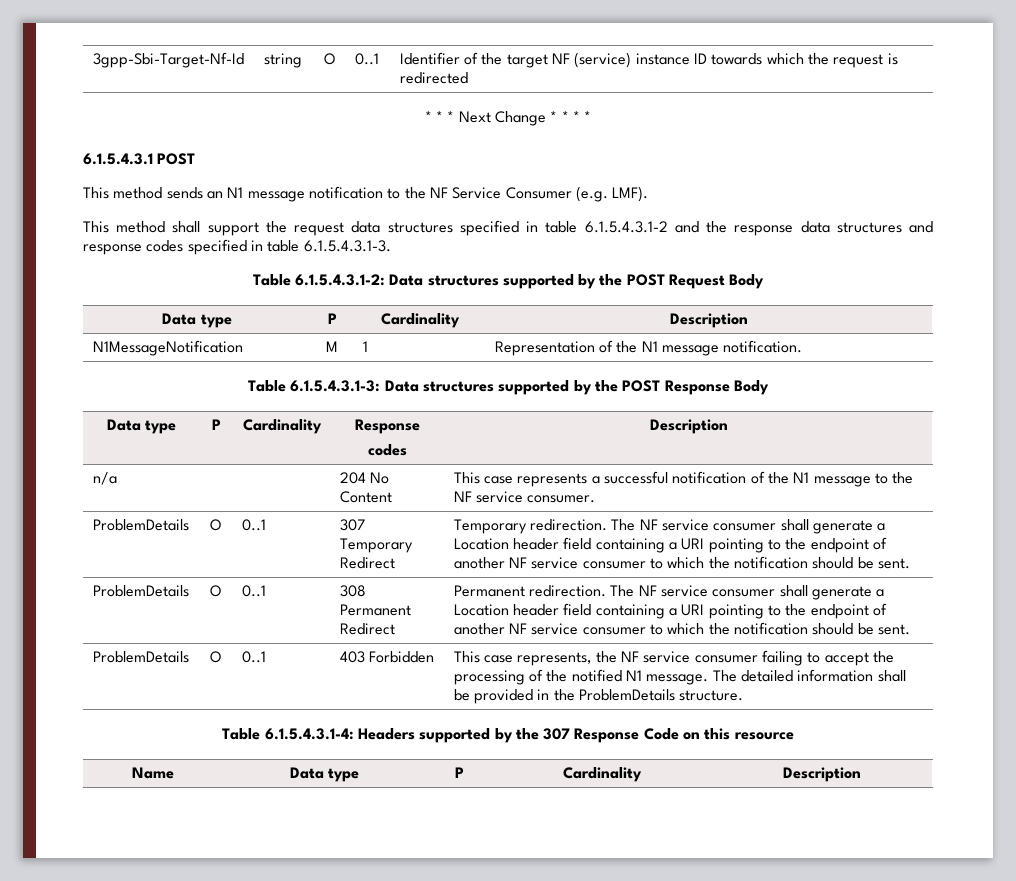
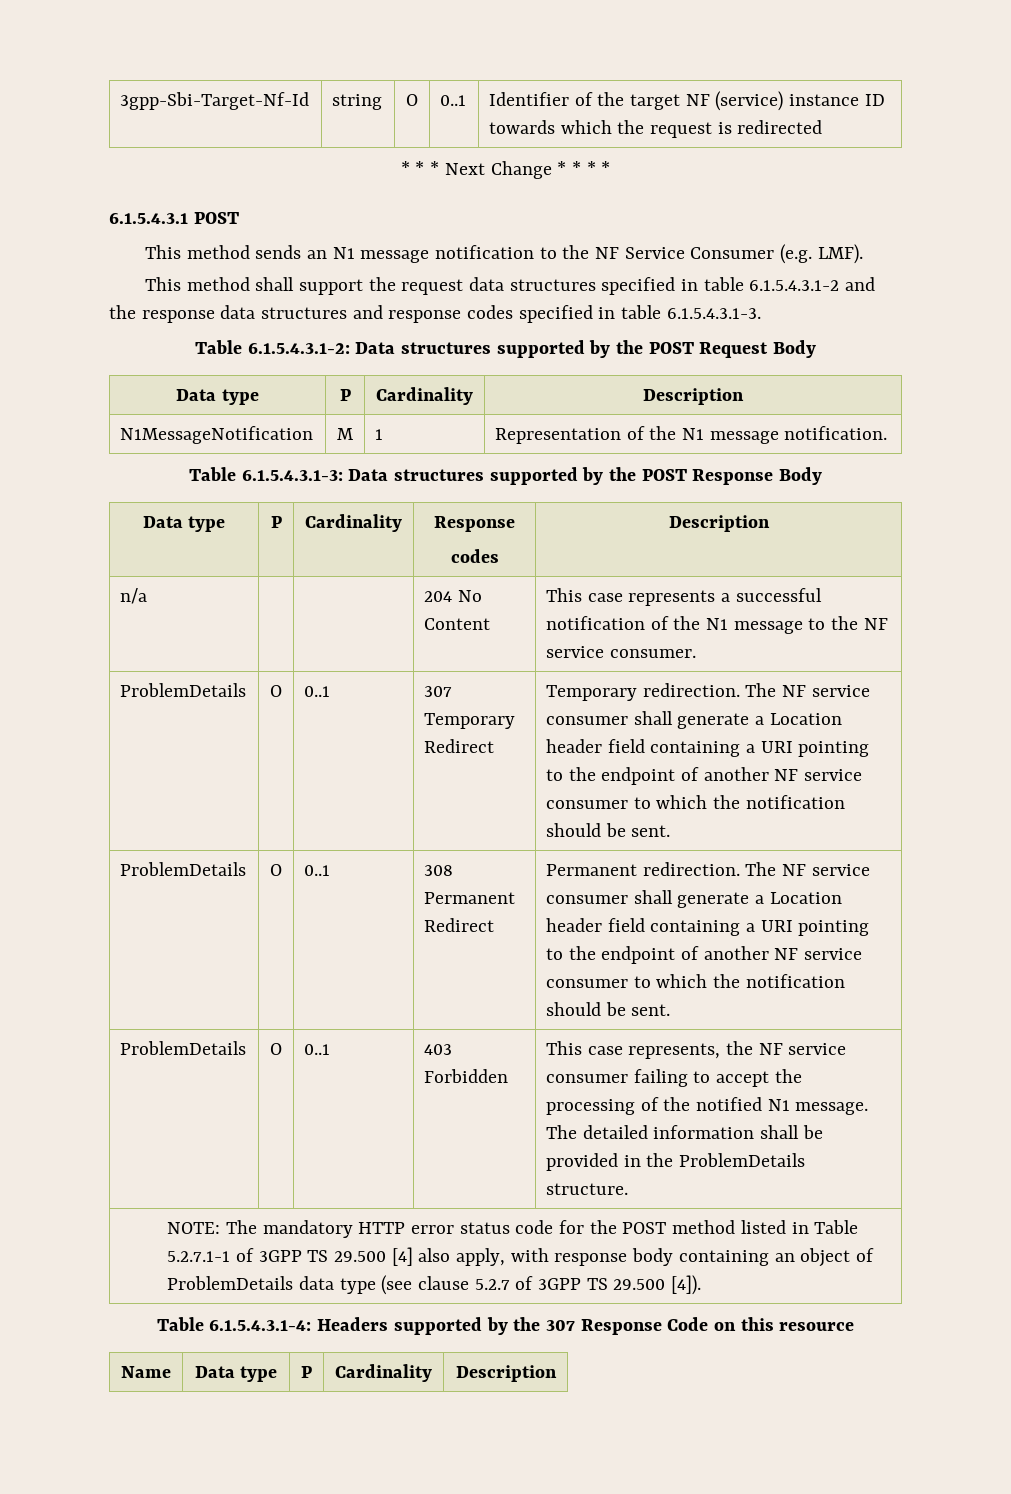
+ NOTE: The mandatory HTTP error status code for the POST method listed in Table 5.2.7.1-1 of 3GPP TS 29.500 [4] also apply, with response body containing an object of ProblemDetails data type (see clause 5.2.7 of 3GPP TS 29.500 [4]).

